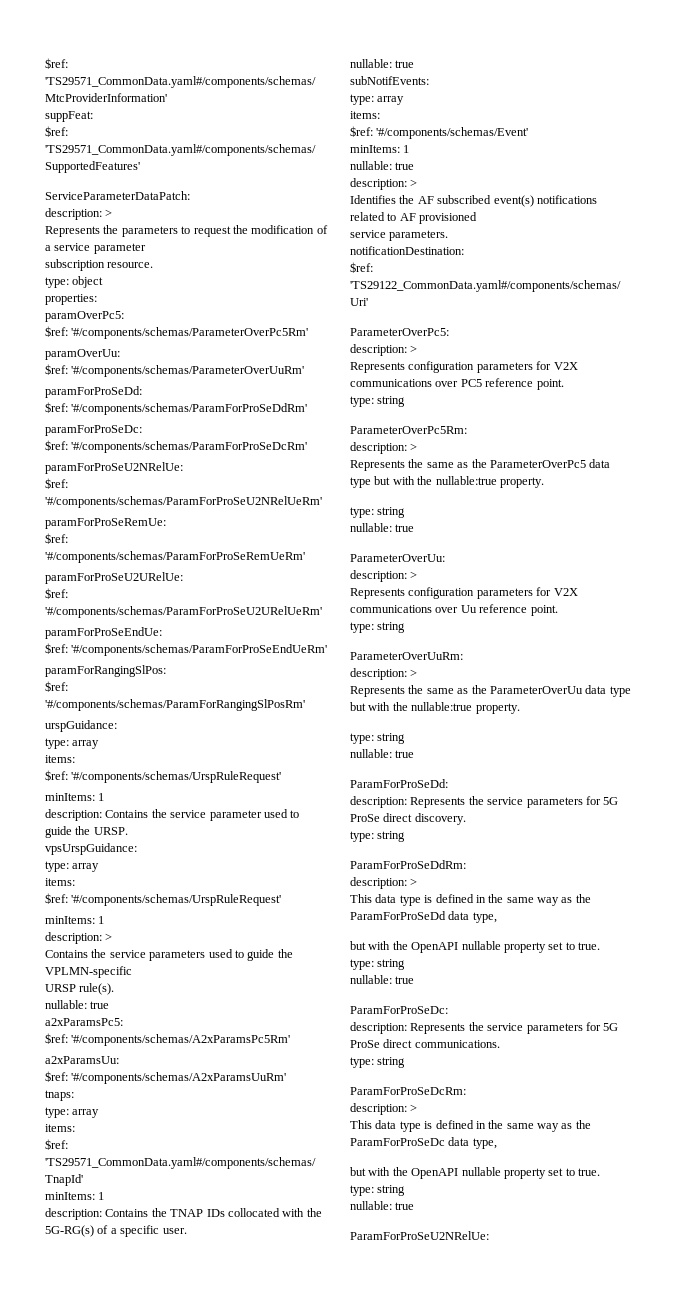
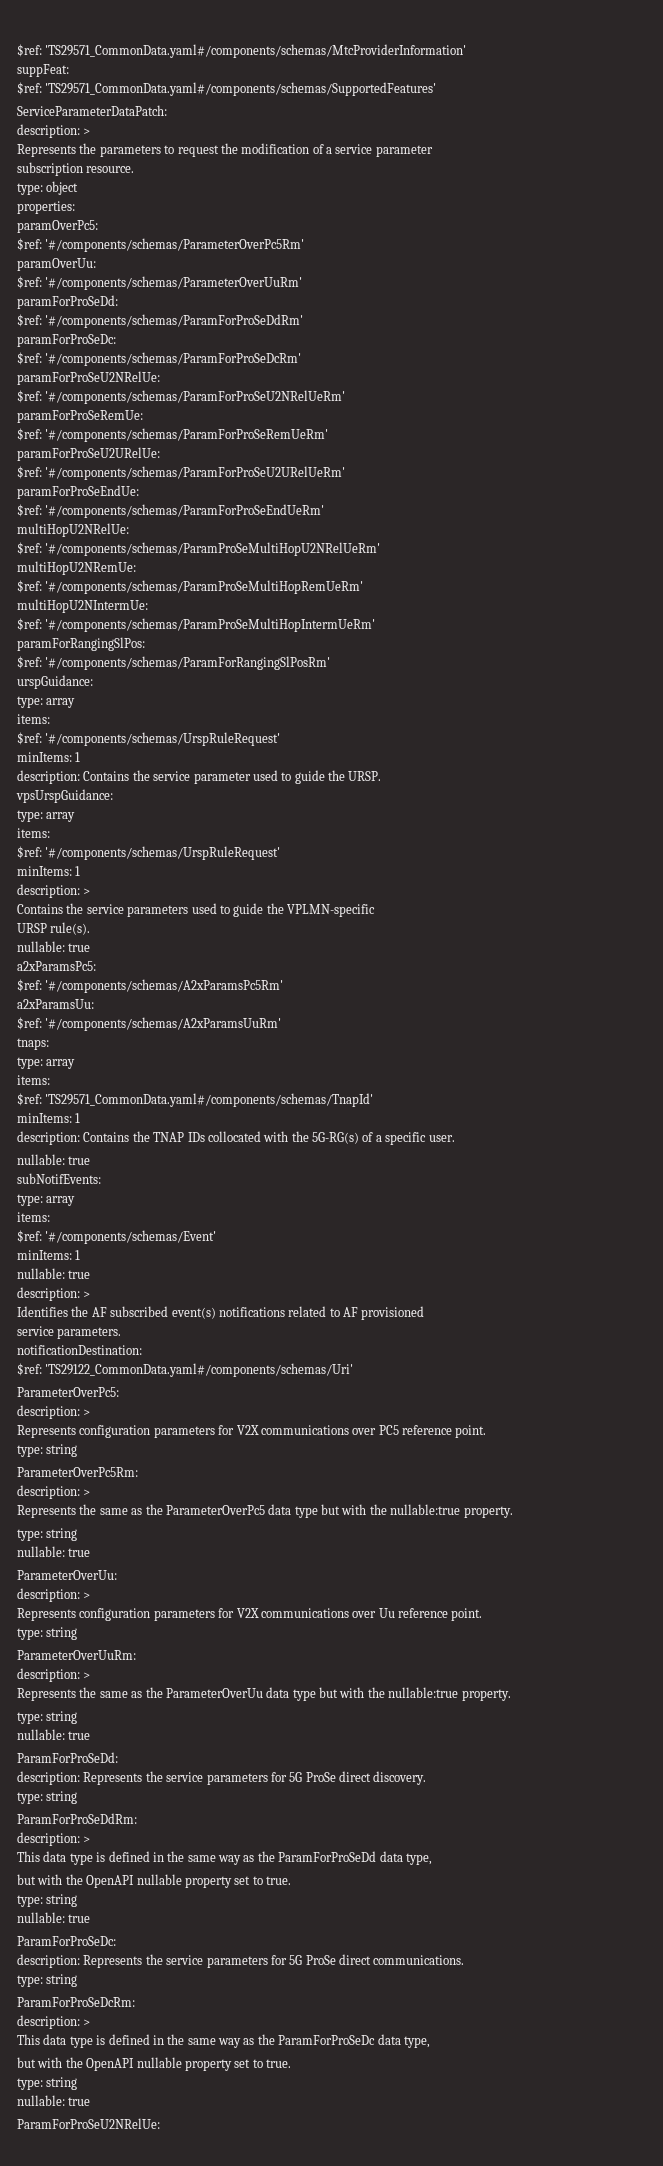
+ multiHopU2NRelUe:
+ $ref: '#/components/schemas/ParamProSeMultiHopU2NRelUeRm'
+ multiHopU2NRemUe:
+ $ref: '#/components/schemas/ParamProSeMultiHopRemUeRm'
+ multiHopU2NIntermUe:
+ $ref: '#/components/schemas/ParamProSeMultiHopIntermUeRm'

